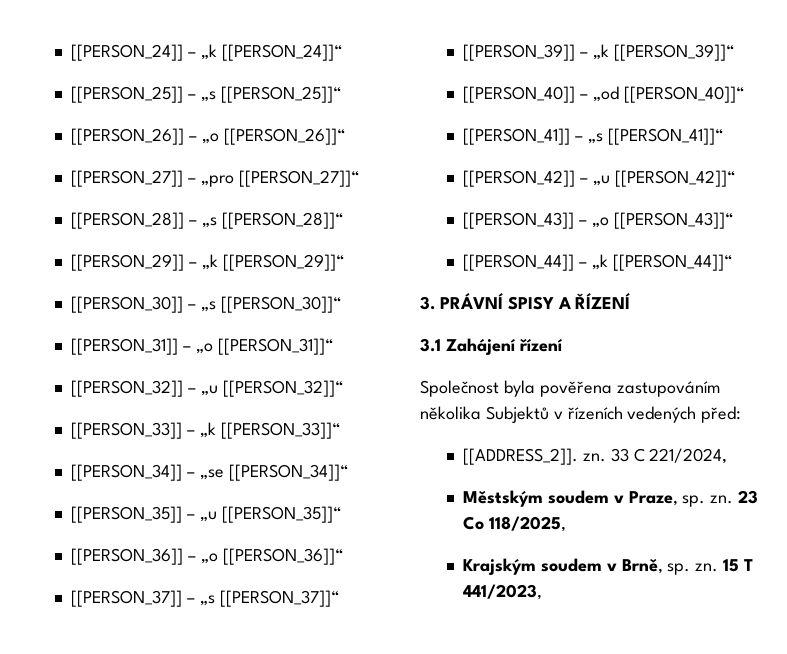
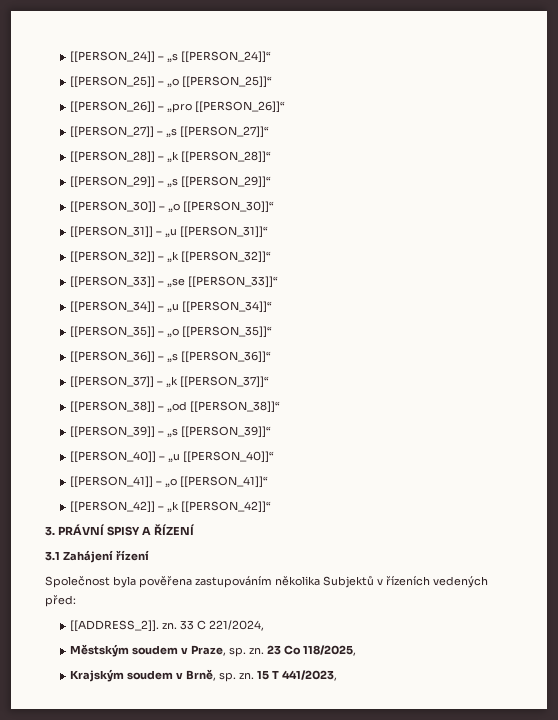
- [[PERSON_24]] – „k [[PERSON_24]]“
+ [[PERSON_24]] – „s [[PERSON_24]]“
- [[PERSON_25]] – „s [[PERSON_25]]“
+ [[PERSON_25]] – „o [[PERSON_25]]“
- [[PERSON_26]] – „o [[PERSON_26]]“
+ [[PERSON_26]] – „pro [[PERSON_26]]“
- [[PERSON_27]] – „pro [[PERSON_27]]“
+ [[PERSON_27]] – „s [[PERSON_27]]“
- [[PERSON_28]] – „s [[PERSON_28]]“
+ [[PERSON_28]] – „k [[PERSON_28]]“
- [[PERSON_29]] – „k [[PERSON_29]]“
+ [[PERSON_29]] – „s [[PERSON_29]]“
- [[PERSON_30]] – „s [[PERSON_30]]“
+ [[PERSON_30]] – „o [[PERSON_30]]“
- [[PERSON_31]] – „o [[PERSON_31]]“
+ [[PERSON_31]] – „u [[PERSON_31]]“
- [[PERSON_32]] – „u [[PERSON_32]]“
+ [[PERSON_32]] – „k [[PERSON_32]]“
- [[PERSON_33]] – „k [[PERSON_33]]“
+ [[PERSON_33]] – „se [[PERSON_33]]“
- [[PERSON_34]] – „se [[PERSON_34]]“
+ [[PERSON_34]] – „u [[PERSON_34]]“
- [[PERSON_35]] – „u [[PERSON_35]]“
+ [[PERSON_35]] – „o [[PERSON_35]]“
- [[PERSON_36]] – „o [[PERSON_36]]“
+ [[PERSON_36]] – „s [[PERSON_36]]“
- [[PERSON_37]] – „s [[PERSON_37]]“
+ [[PERSON_37]] – „k [[PERSON_37]]“
+ [[PERSON_38]] – „od [[PERSON_38]]“
- [[PERSON_39]] – „k [[PERSON_39]]“
+ [[PERSON_39]] – „s [[PERSON_39]]“
- [[PERSON_40]] – „od [[PERSON_40]]“
+ [[PERSON_40]] – „u [[PERSON_40]]“
- [[PERSON_41]] – „s [[PERSON_41]]“
+ [[PERSON_41]] – „o [[PERSON_41]]“
- [[PERSON_42]] – „u [[PERSON_42]]“
+ [[PERSON_42]] – „k [[PERSON_42]]“
- [[PERSON_43]] – „o [[PERSON_43]]“
- [[PERSON_44]] – „k [[PERSON_44]]“

